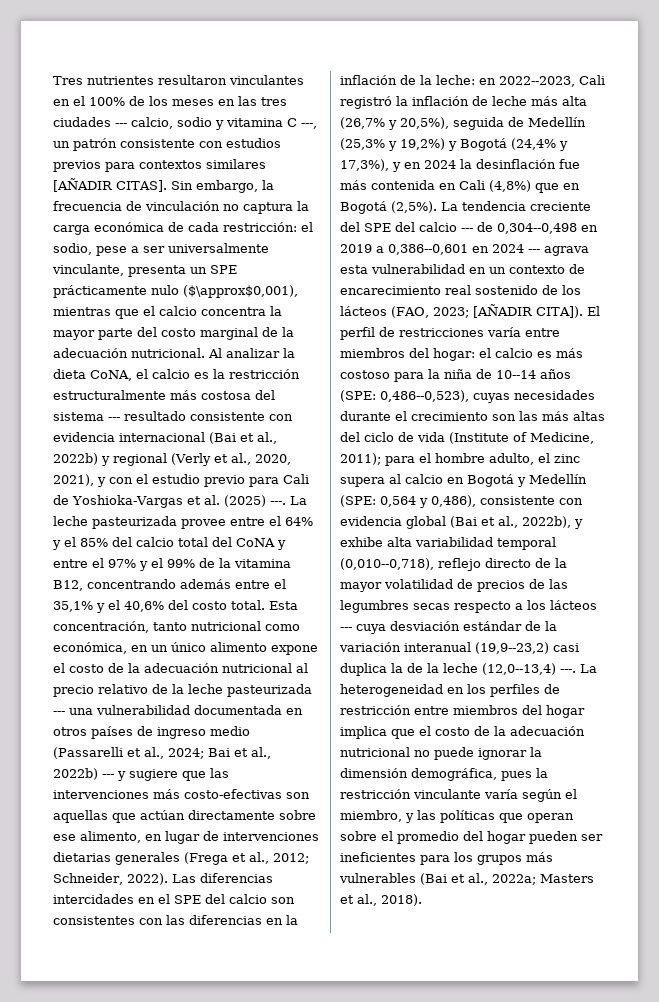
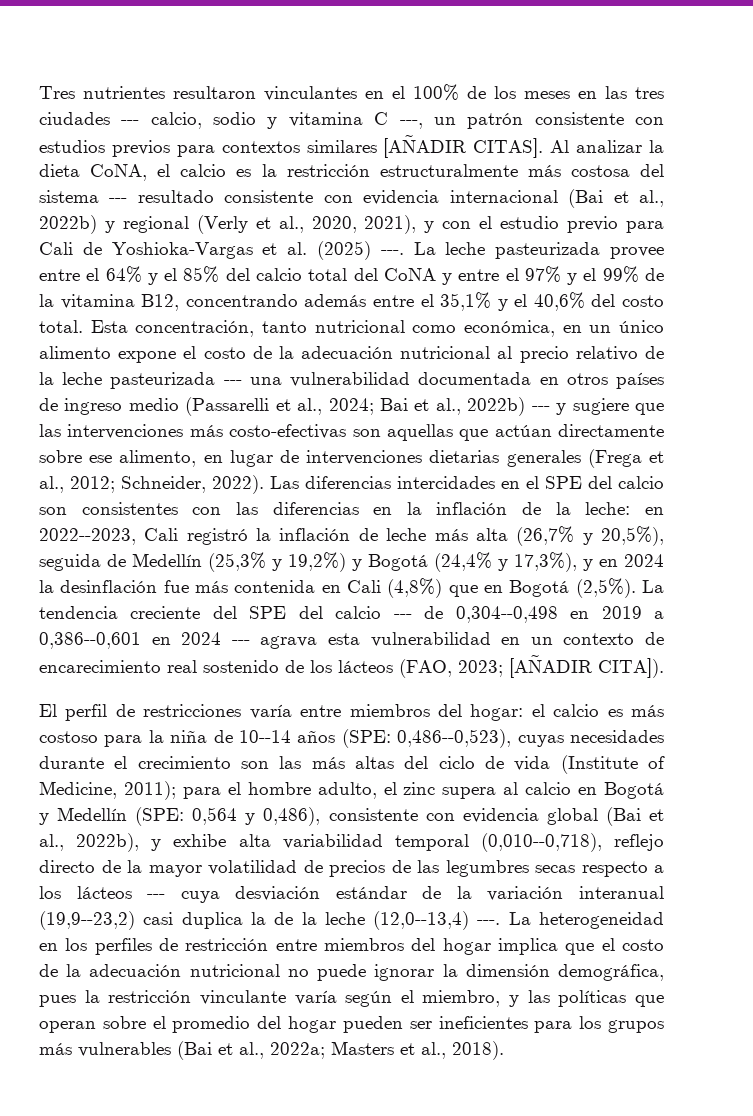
- Sin embargo, la frecuencia de vinculación no captura la carga económica de cada restricción: el sodio, pese a ser universalmente vinculante, presenta un SPE prácticamente nulo ($\approx$0,001), mientras que el calcio concentra la mayor parte del costo marginal de la adecuación nutricional.
- [AÑADIR CITA]). El perfil de restricciones varía entre miembros del hogar:
+ [AÑADIR CITA]).
+ El perfil de restricciones varía entre miembros del hogar:

